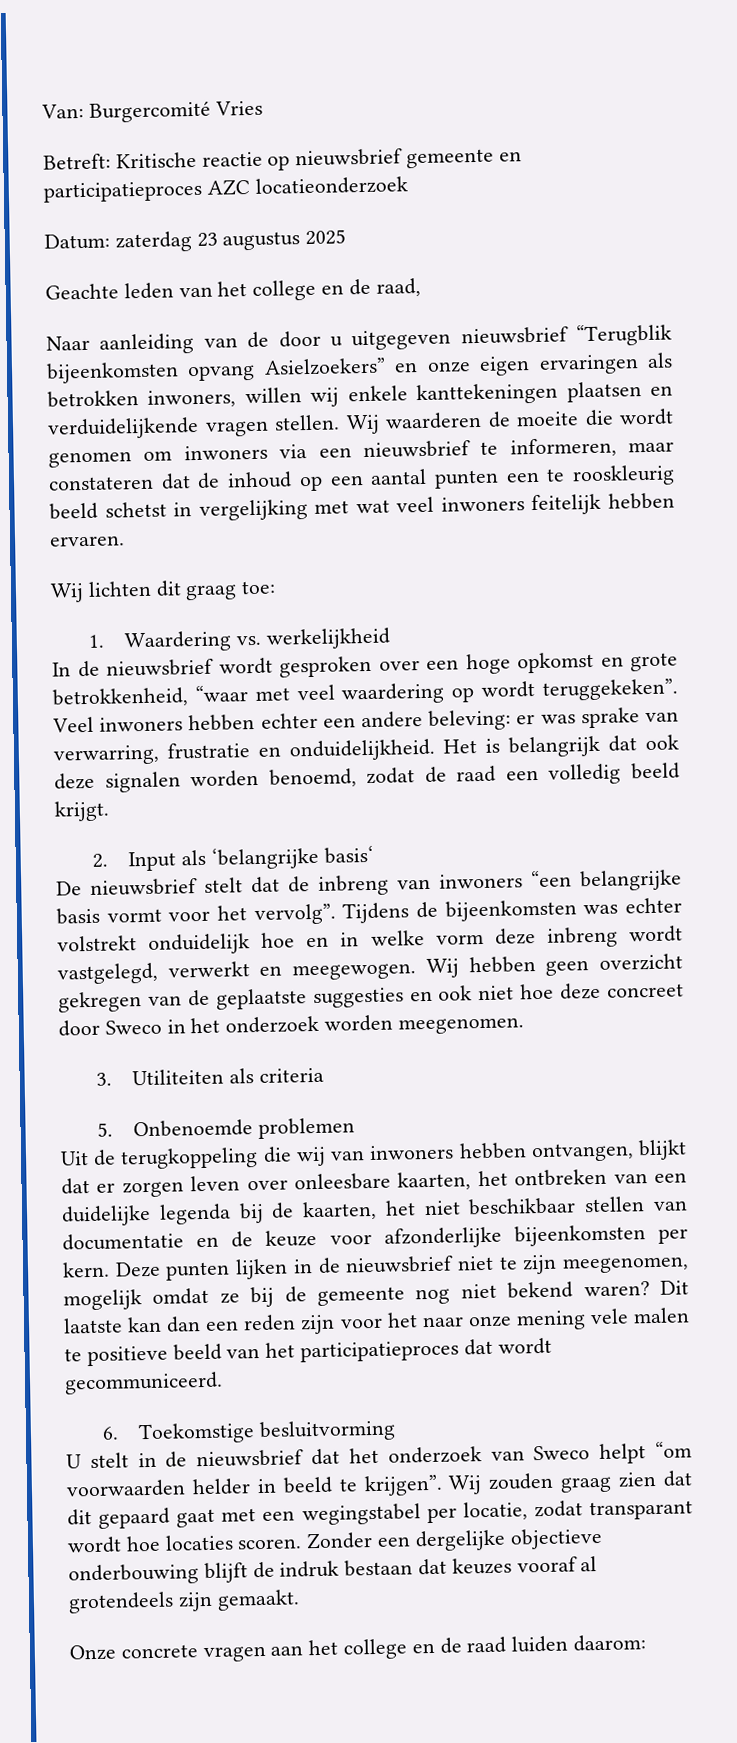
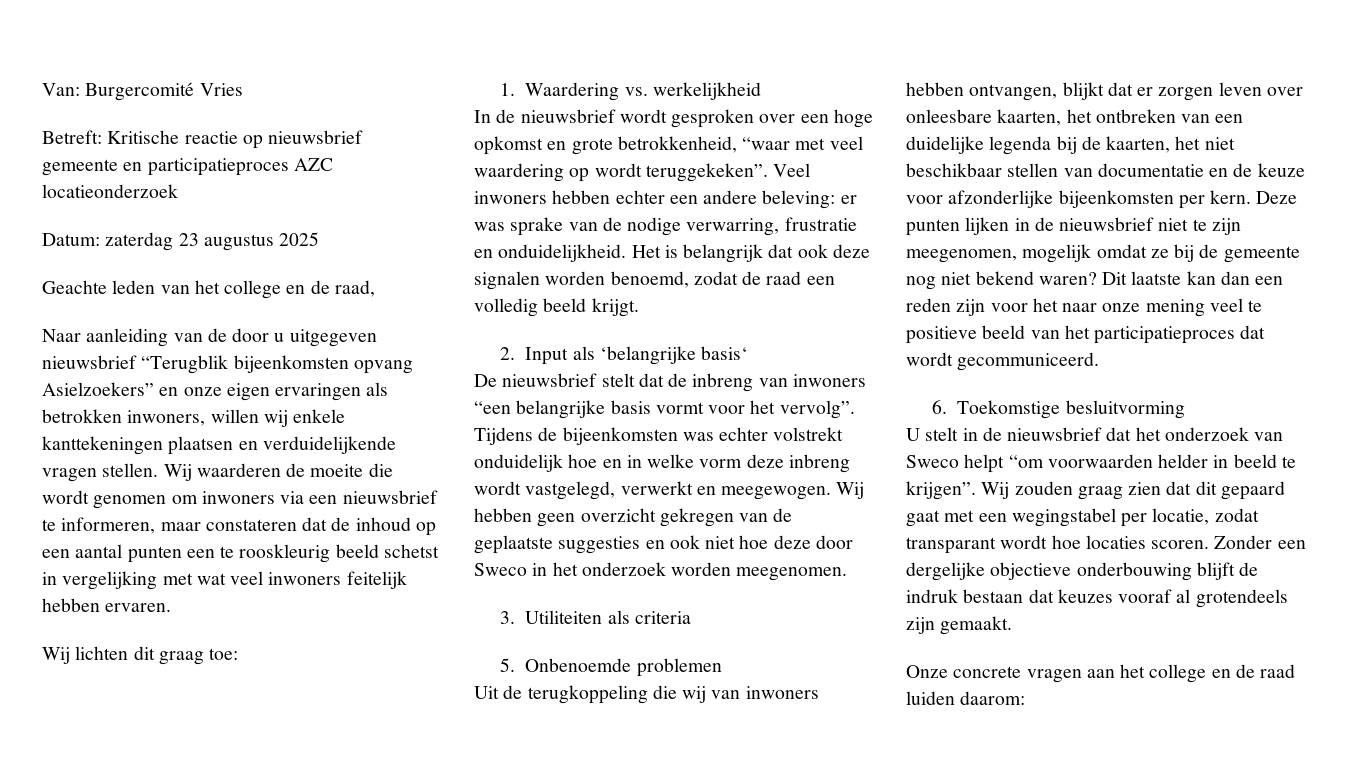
- Veel inwoners hebben echter een andere beleving: er was sprake van verwarring, frustratie en onduidelijkheid.
+ Veel inwoners hebben echter een andere beleving: er was sprake van de nodige verwarring, frustratie en onduidelijkheid.
- Wij hebben geen overzicht gekregen van de geplaatste suggesties en ook niet hoe deze concreet door Sweco in het onderzoek worden meegenomen.
+ Wij hebben geen overzicht gekregen van de geplaatste suggesties en ook niet hoe deze door Sweco in het onderzoek worden meegenomen.
- Dit laatste kan dan een reden zijn voor het naar onze mening vele malen te positieve beeld van het participatieproces dat wordt gecommuniceerd.
+ Dit laatste kan dan een reden zijn voor het naar onze mening veel te positieve beeld van het participatieproces dat wordt gecommuniceerd.

